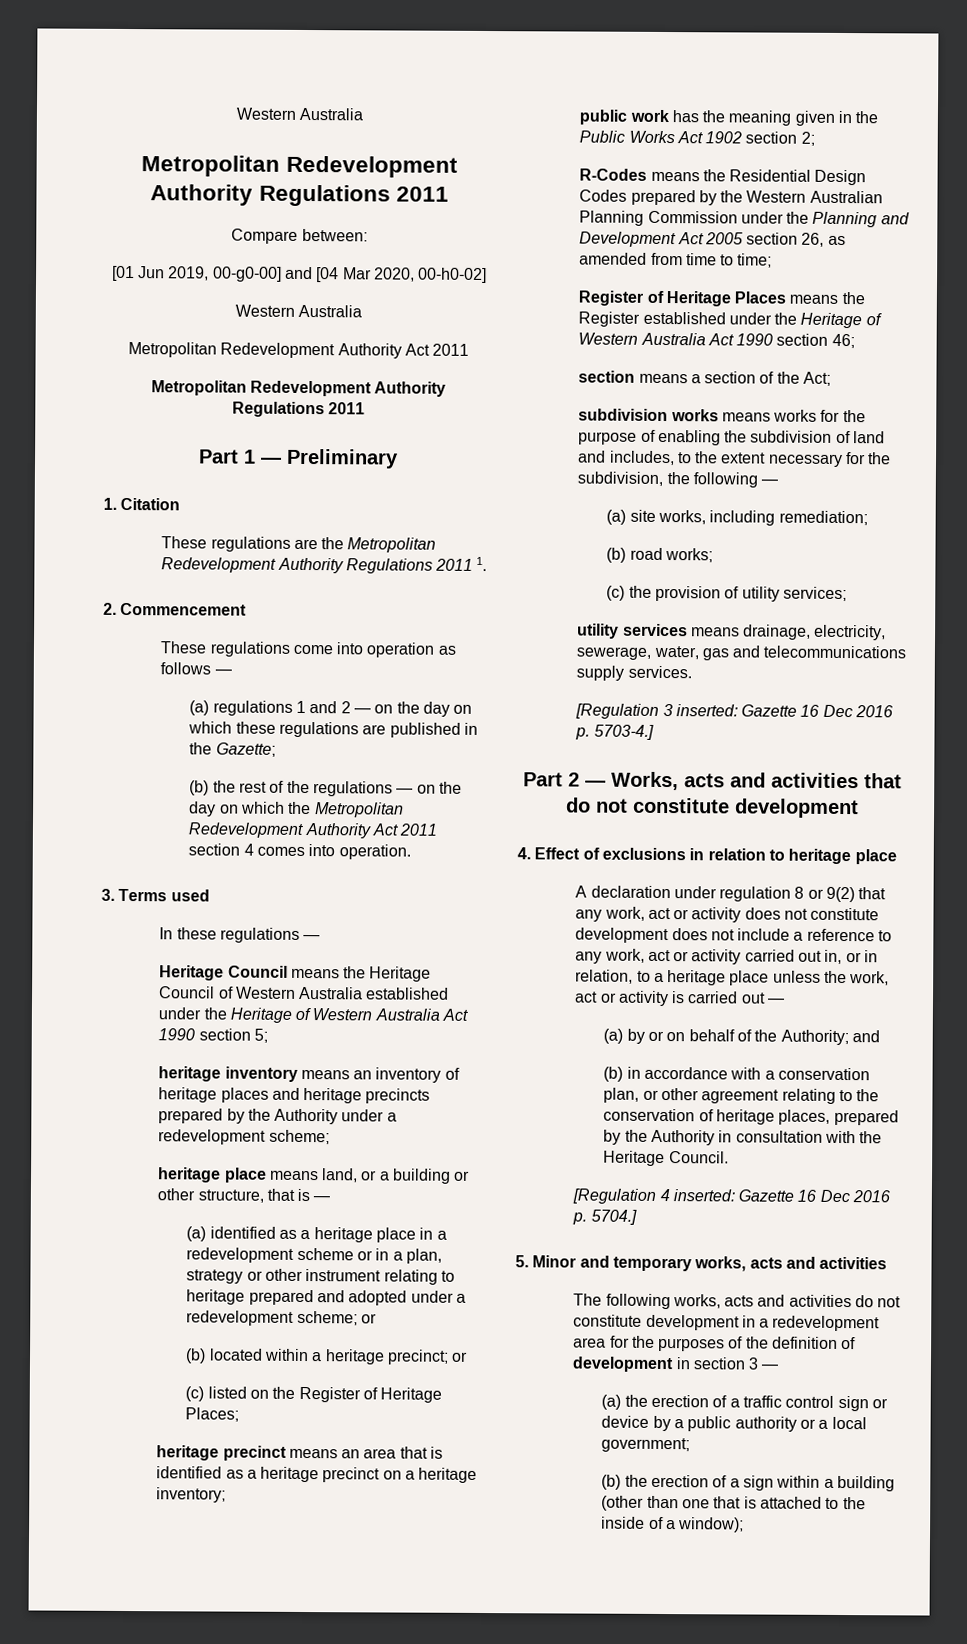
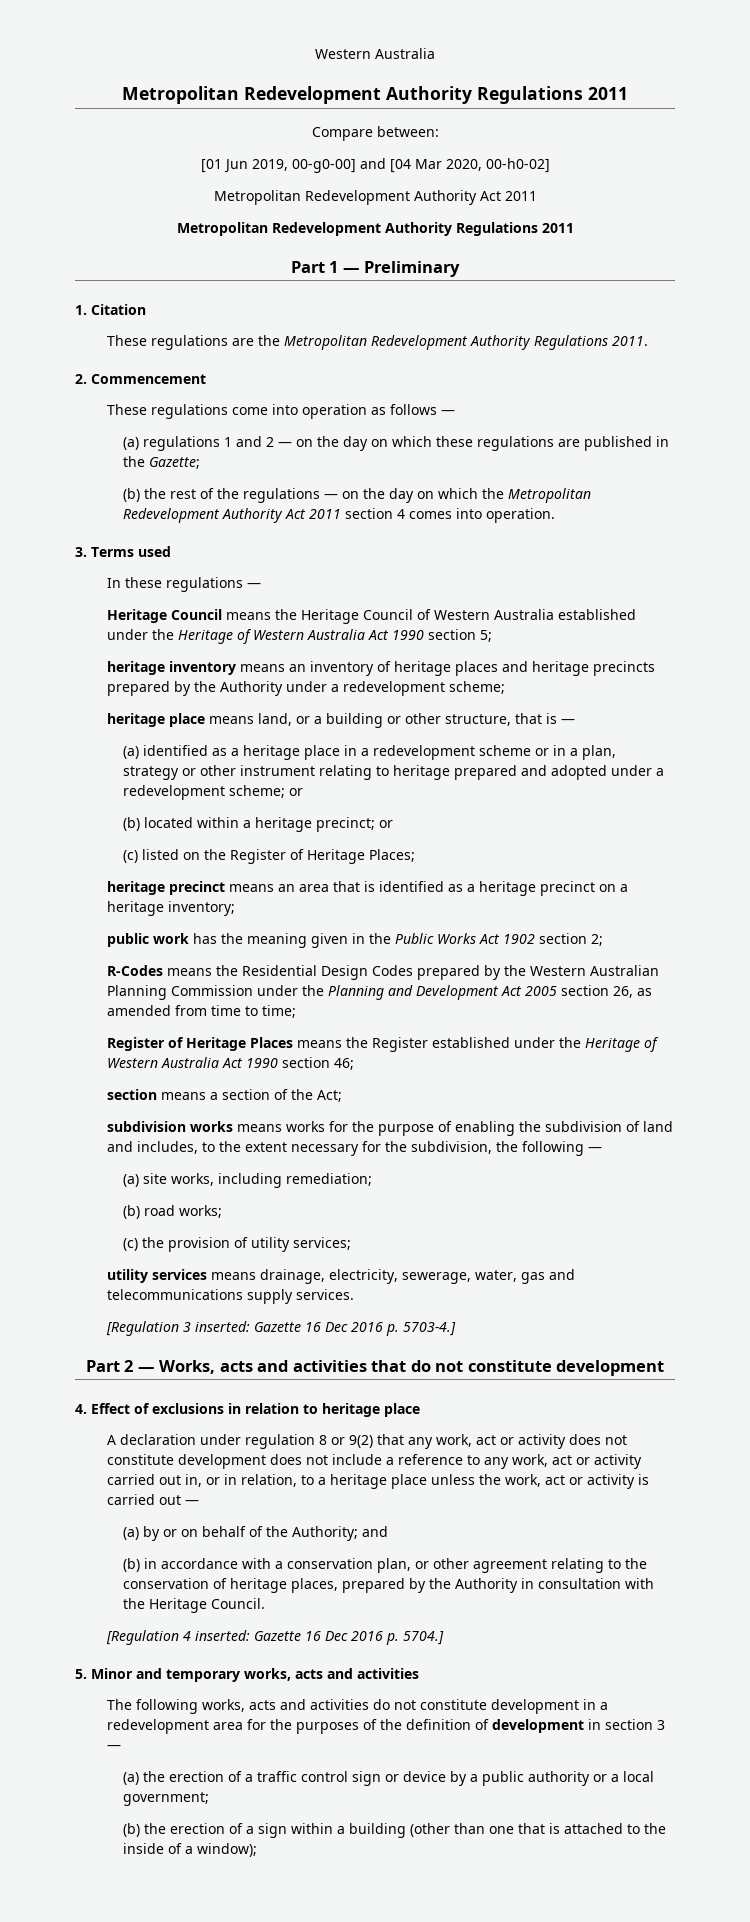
  [01 Jun 2019, 00-g0-00] and [04 Mar 2020, 00-h0-02]
- Western Australia
- These regulations are the Metropolitan Redevelopment Authority Regulations 2011 1.
+ These regulations are the Metropolitan Redevelopment Authority Regulations 2011.

